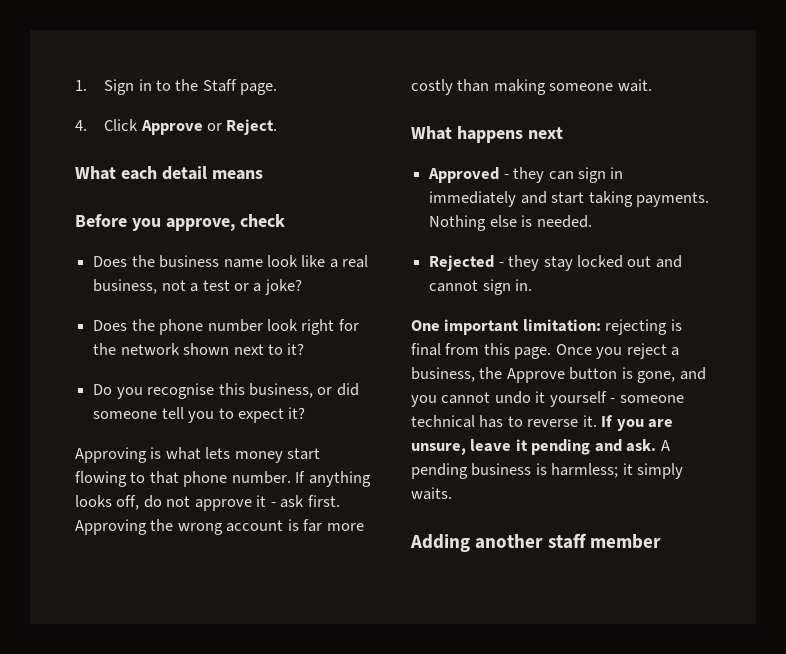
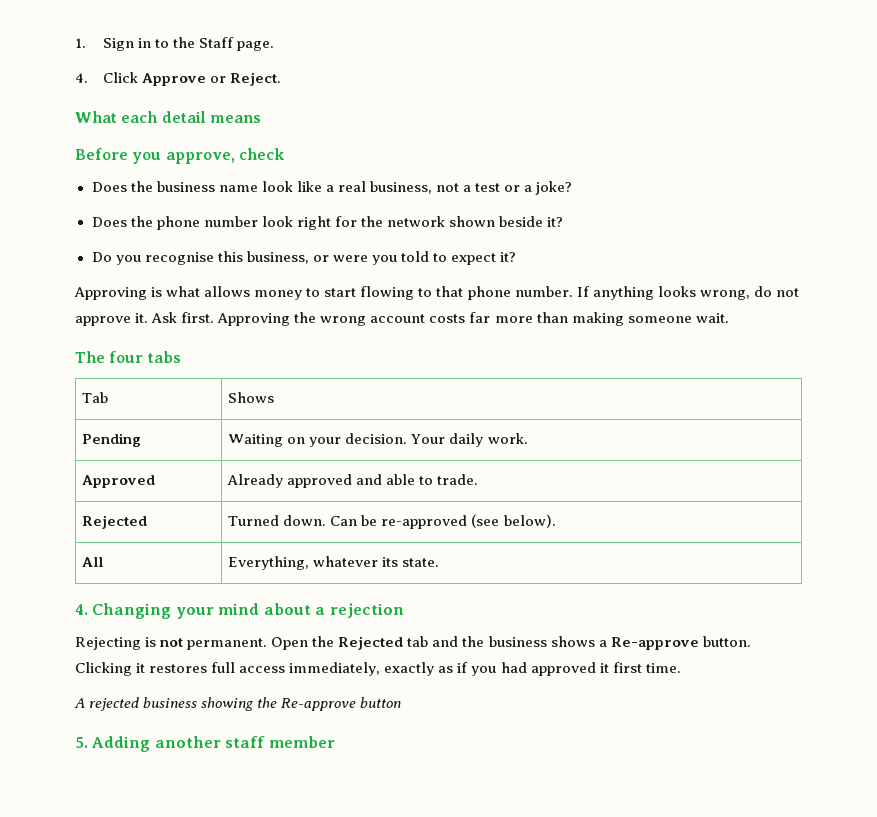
- Does the phone number look right for the network shown next to it?
+ Does the phone number look right for the network shown beside it?
- Do you recognise this business, or did someone tell you to expect it?
+ Do you recognise this business, or were you told to expect it?
- Approving is what lets money start flowing to that phone number.
+ Approving is what allows money to start flowing to that phone number.
- If anything looks off, do not approve it - ask first.
+ If anything looks wrong, do not approve it. Ask first.
- Approving the wrong account is far more costly than making someone wait.
+ Approving the wrong account costs far more than making someone wait.
- What happens next
- Approved - they can sign in immediately and start taking payments. Nothing else is needed.
- Rejected - they stay locked out and cannot sign in.
- One important limitation: rejecting is final from this page. Once you reject a business, the Approve button is gone, and you cannot undo it yourself - someone technical has to reverse it. If you are unsure, leave it pending and ask. A pending business is harmless; it simply waits.
- Adding another staff member
+ The four tabs
+ Tab | Shows
+ Pending | Waiting on your decision. Your daily work.
+ Approved | Already approved and able to trade.
+ Rejected | Turned down. Can be re-approved (see below).
+ All | Everything, whatever its state.
+ 4. Changing your mind about a rejection
+ Rejecting is not permanent. Open the Rejected tab and the business shows a Re-approve button. Clicking it restores full access immediately, exactly as if you had approved it first time.
+ A rejected business showing the Re-approve button
+ 5. Adding another staff member

